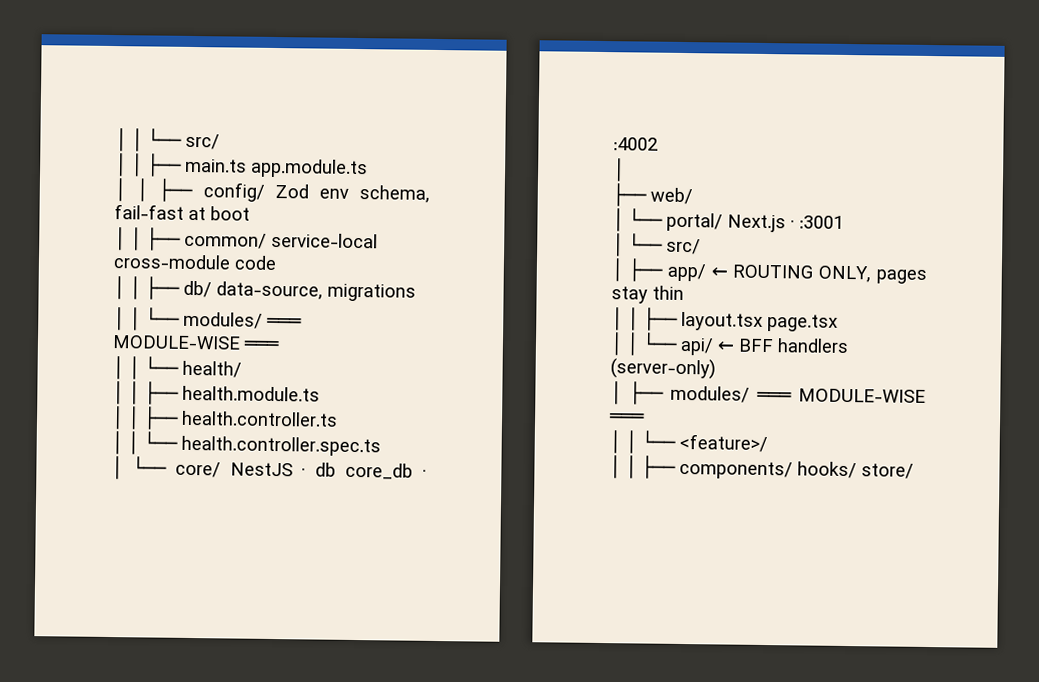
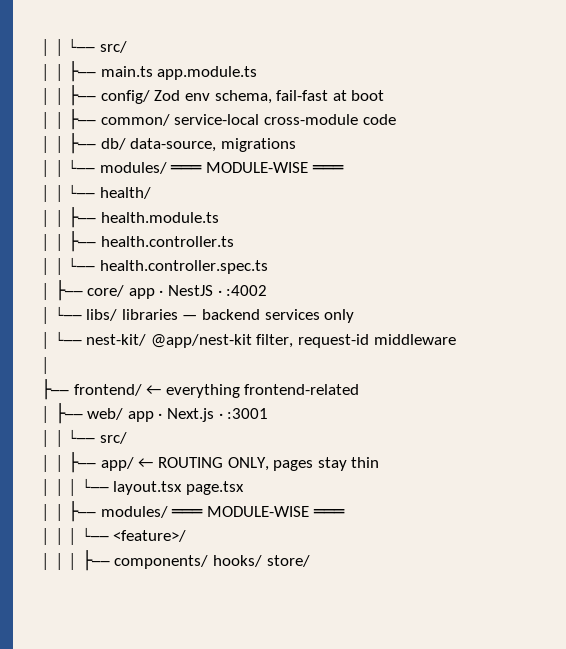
- │ └── core/ NestJS · db core_db · :4002
+ │ ├── core/ app · NestJS · :4002
+ │ └── libs/ libraries — backend services only
+ │ └── nest-kit/ @app/nest-kit filter, request-id middleware
  │
- ├── web/
- │ └── portal/ Next.js · :3001
- │ └── src/
- │ ├── app/ ← ROUTING ONLY, pages stay thin
+ ├── frontend/ ← everything frontend-related
+ │ ├── web/ app · Next.js · :3001
+ │ │ └── src/
+ │ │ ├── app/ ← ROUTING ONLY, pages stay thin
- │ │ ├── layout.tsx page.tsx
+ │ │ │ └── layout.tsx page.tsx
- │ │ └── api/ ← BFF handlers (server-only)
- │ ├── modules/ ═══ MODULE-WISE ═══
+ │ │ ├── modules/ ═══ MODULE-WISE ═══
- │ │ └── <feature>/
+ │ │ │ └── <feature>/
- │ │ ├── components/ hooks/ store/
+ │ │ │ ├── components/ hooks/ store/

